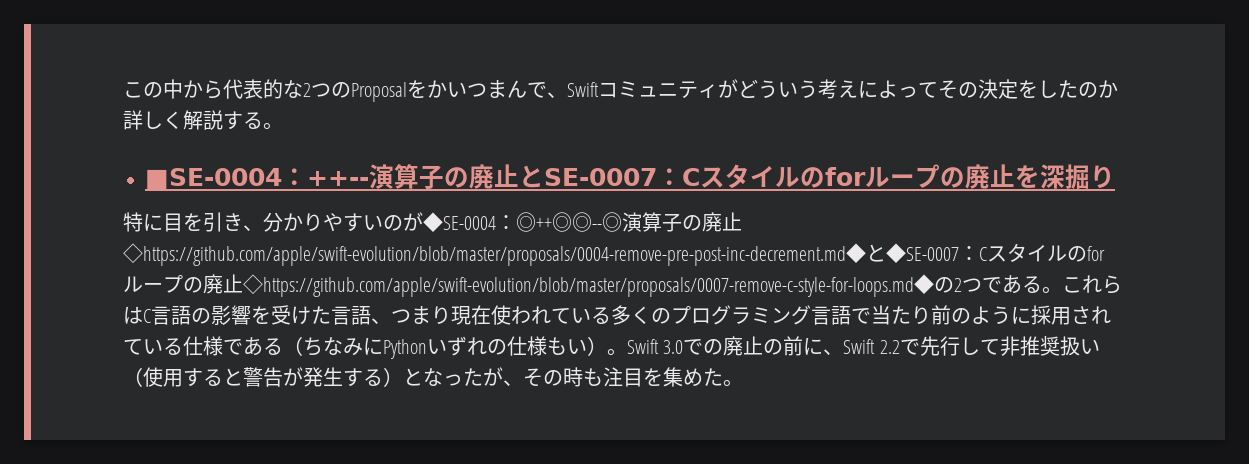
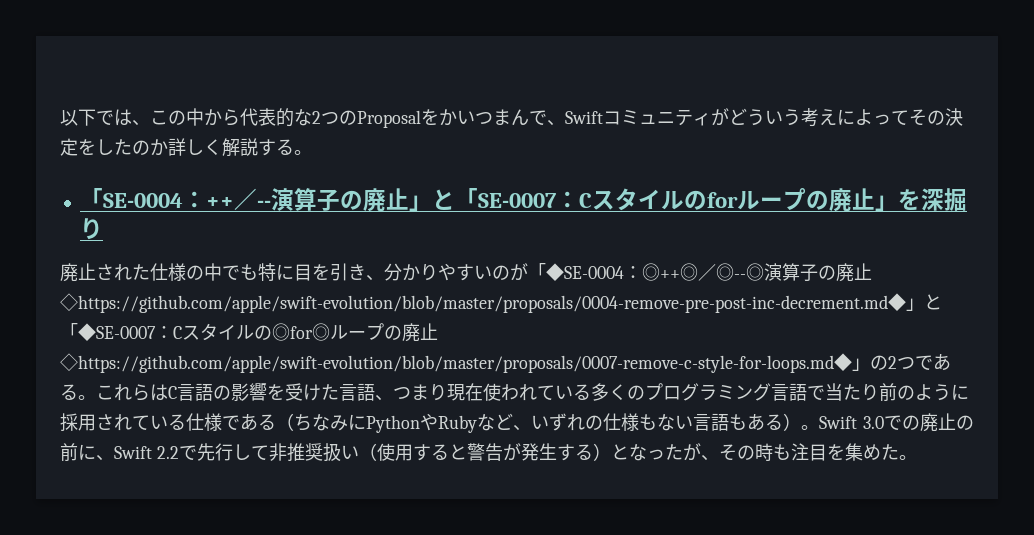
- この中から代表的な2つのProposalをかいつまんで、Swiftコミュニティがどういう考えによってその決定をしたのか詳しく解説する。
+ 以下では、この中から代表的な2つのProposalをかいつまんで、Swiftコミュニティがどういう考えによってその決定をしたのか詳しく解説する。
- ■SE-0004：++--演算子の廃止とSE-0007：Cスタイルのforループの廃止を深掘り
+ 「SE-0004：++／--演算子の廃止」と「SE-0007：Cスタイルのforループの廃止」を深掘り
- 特に目を引き、分かりやすいのが◆SE-0004：◎++◎◎--◎演算子の廃止◇https://github.com/apple/swift-evolution/blob/master/proposals/0004-remove-pre-post-inc-decrement.md◆と◆SE-0007：Cスタイルのforループの廃止◇https://github.com/apple/swift-evolution/blob/master/proposals/0007-remove-c-style-for-loops.md◆の2つである。
+ 廃止された仕様の中でも特に目を引き、分かりやすいのが「◆SE-0004：◎++◎／◎--◎演算子の廃止◇https://github.com/apple/swift-evolution/blob/master/proposals/0004-remove-pre-post-inc-decrement.md◆」と「◆SE-0007：Cスタイルの◎for◎ループの廃止◇https://github.com/apple/swift-evolution/blob/master/proposals/0007-remove-c-style-for-loops.md◆」の2つである。
- これらはC言語の影響を受けた言語、つまり現在使われている多くのプログラミング言語で当たり前のように採用されている仕様である（ちなみにPythonいずれの仕様もい）。
+ これらはC言語の影響を受けた言語、つまり現在使われている多くのプログラミング言語で当たり前のように採用されている仕様である（ちなみにPythonやRubyなど、いずれの仕様もない言語もある）。

